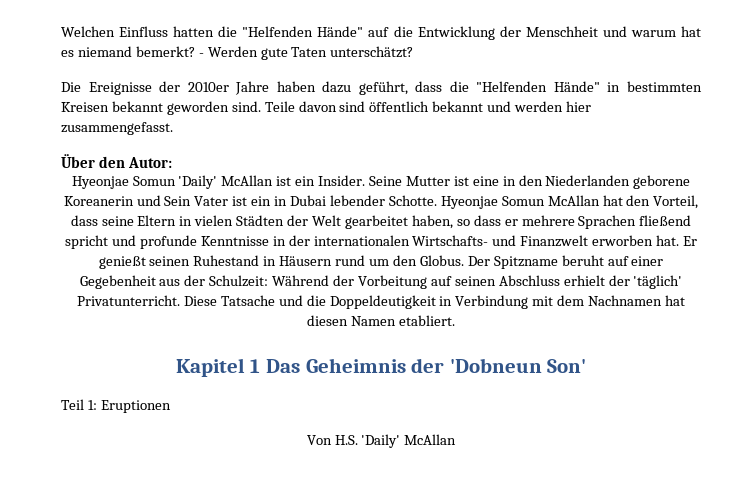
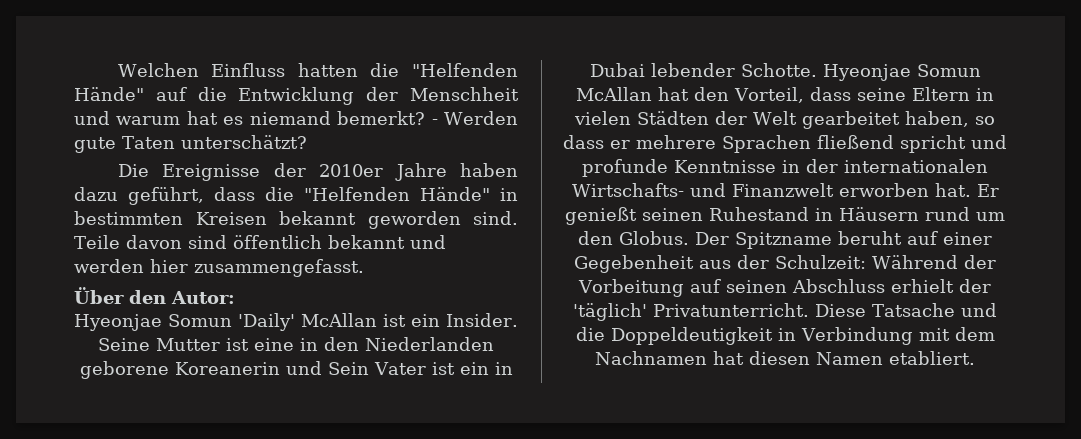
- Kapitel 1 Das Geheimnis der 'Dobneun Son'
- Teil 1: Eruptionen
- Von H.S. 'Daily' McAllan

